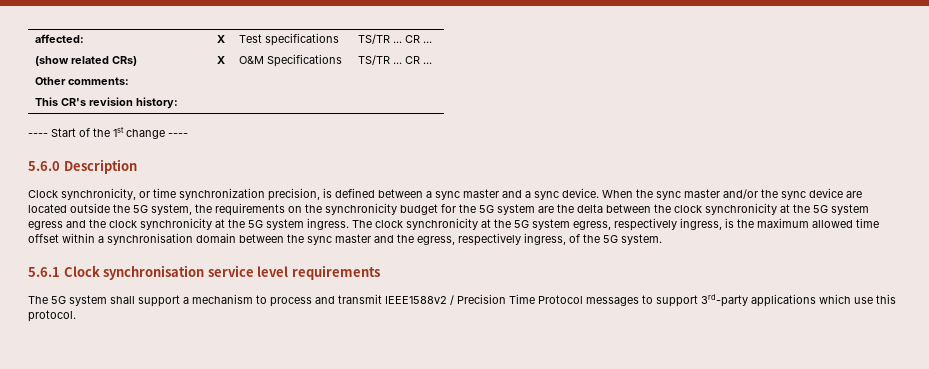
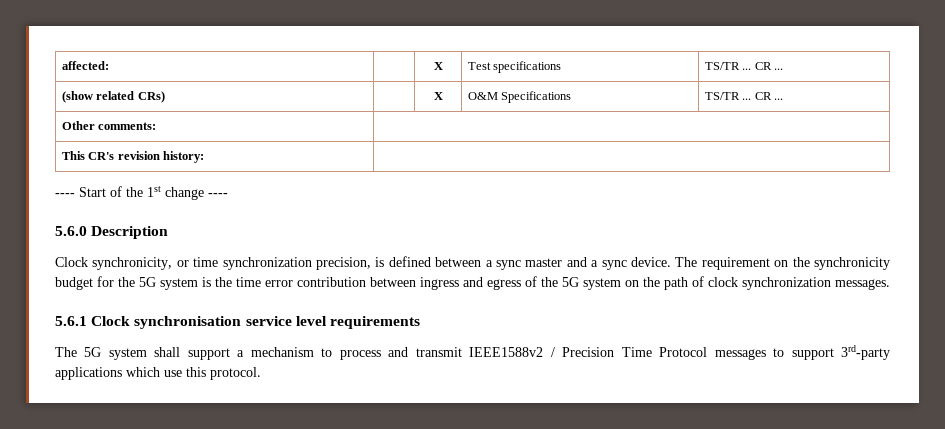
- When the sync master and/or the sync device are located outside the 5G system, the requirements on the synchronicity budget for the 5G system are the delta between the clock synchronicity at the 5G system egress and the clock synchronicity at the 5G system ingress. The clock synchronicity at the 5G system egress, respectively ingress, is the maximum allowed time offset within a synchronisation domain between the sync master and the egress, respectively ingress, of the 5G system.
+ The requirement on the synchronicity budget for the 5G system is the time error contribution between ingress and egress of the 5G system on the path of clock synchronization messages.

